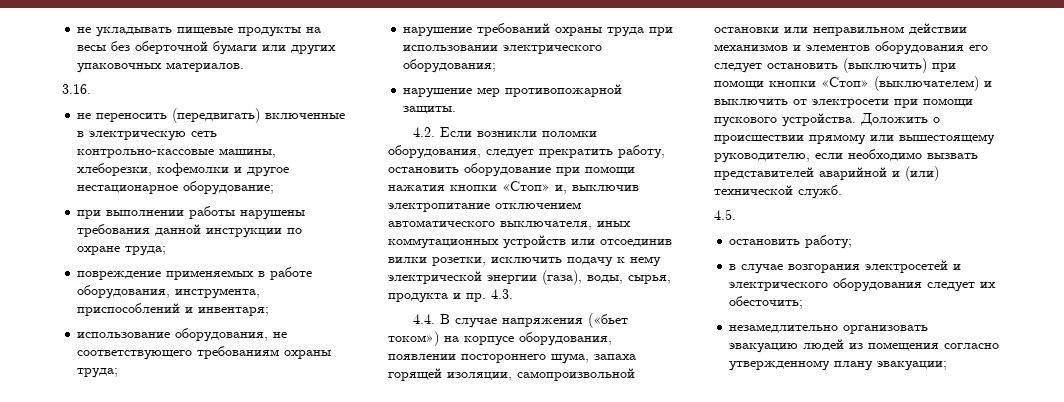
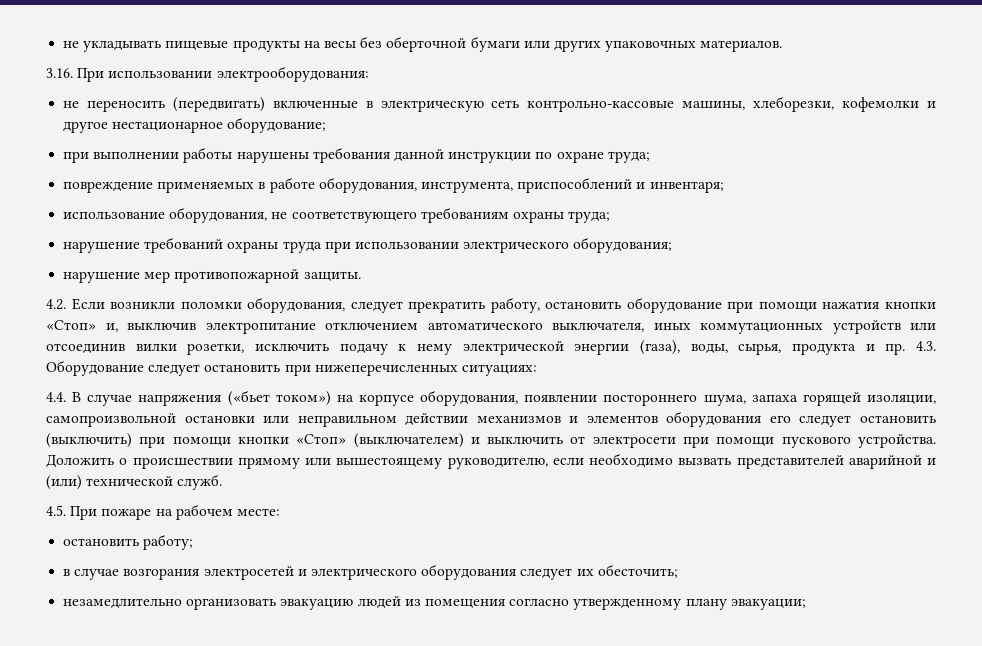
- 3.16.
+ 3.16. При использовании электрооборудования:
- 4.3.
+ 4.3. Оборудование следует остановить при нижеперечисленных ситуациях:
- 4.5.
+ 4.5. При пожаре на рабочем месте:

